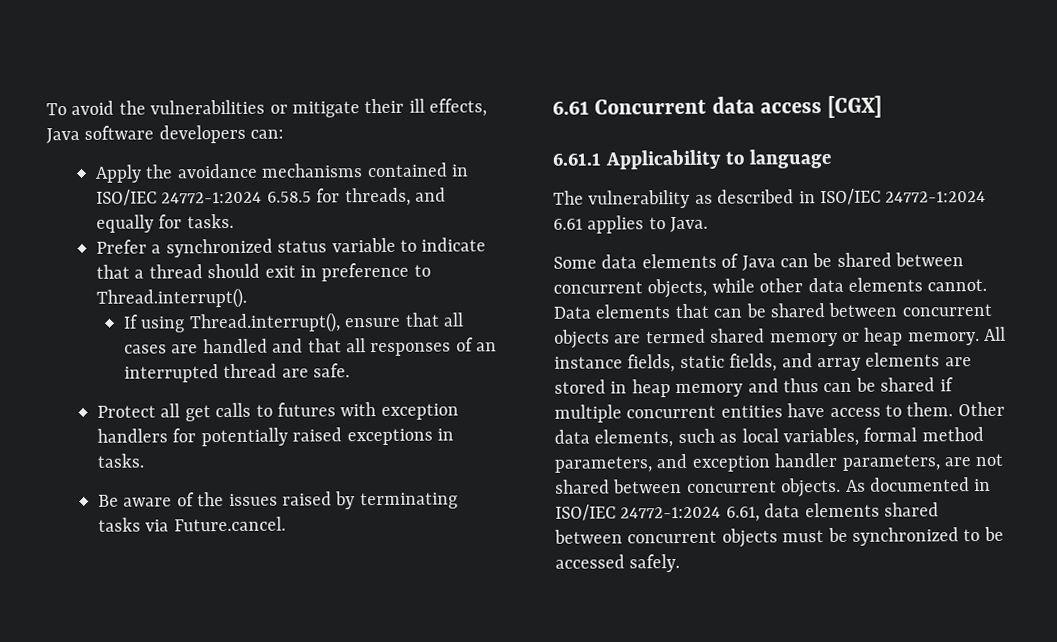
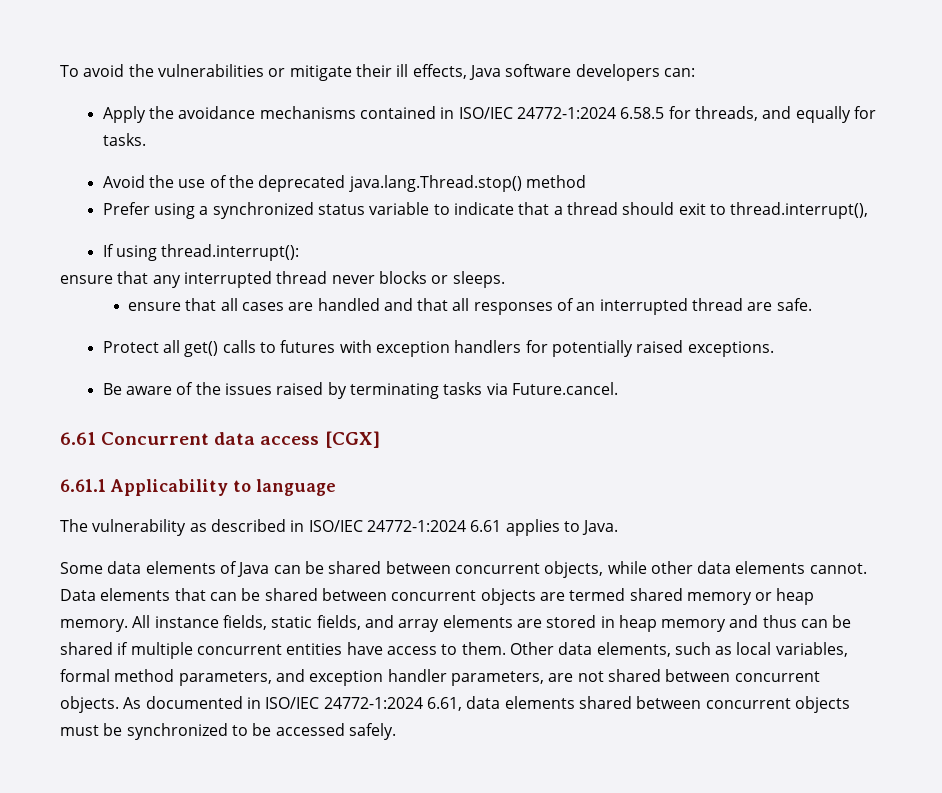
+ Avoid the use of the deprecated java.lang.Thread.stop() method
- Prefer a synchronized status variable to indicate that a thread should exit in preference to Thread.interrupt().
- If using Thread.interrupt(), ensure that all cases are handled and that all responses of an interrupted thread are safe.
+ Prefer using a synchronized status variable to indicate that a thread should exit to thread.interrupt(),
+ If using thread.interrupt():
+ ensure that any interrupted thread never blocks or sleeps.
+ ensure that all cases are handled and that all responses of an interrupted thread are safe.
- Protect all get calls to futures with exception handlers for potentially raised exceptions in tasks.
+ Protect all get() calls to futures with exception handlers for potentially raised exceptions.

